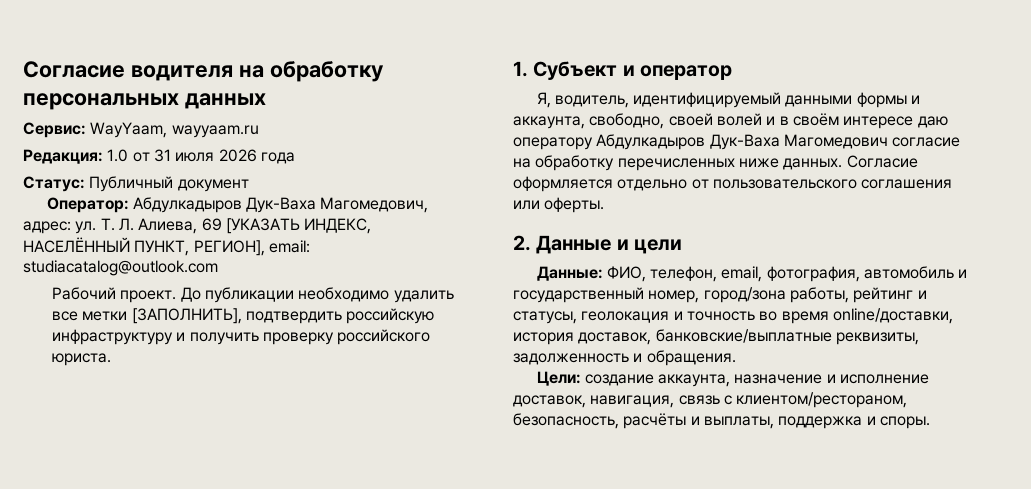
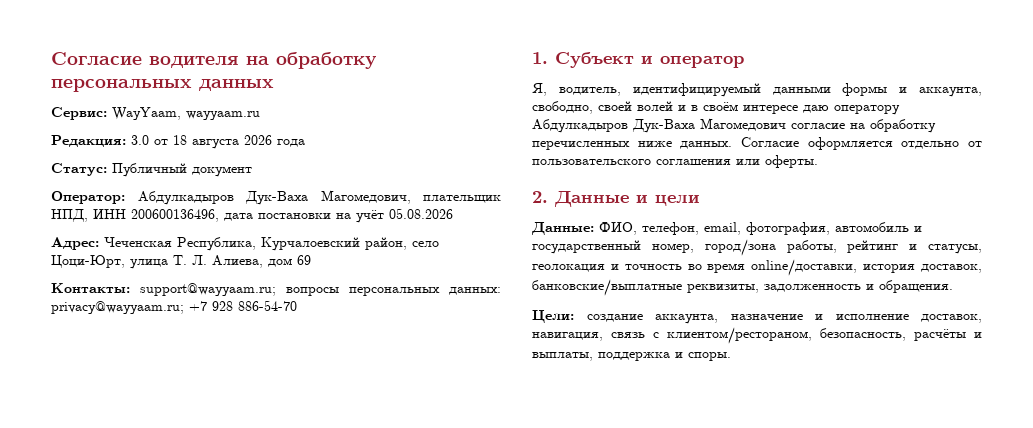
- Редакция: 1.0 от 31 июля 2026 года
+ Редакция: 3.0 от 18 августа 2026 года
- Оператор: Абдулкадыров Дук-Ваха Магомедович, адрес: ул. Т. Л. Алиева, 69 [УКАЗАТЬ ИНДЕКС, НАСЕЛЁННЫЙ ПУНКТ, РЕГИОН], email: studiacatalog@outlook.com
- Рабочий проект. До публикации необходимо удалить все метки [ЗАПОЛНИТЬ], подтвердить российскую инфраструктуру и получить проверку российского юриста.
+ Оператор: Абдулкадыров Дук-Ваха Магомедович, плательщик НПД, ИНН 200600136496, дата постановки на учёт 05.08.2026
+ Адрес: Чеченская Республика, Курчалоевский район, село Цоци-Юрт, улица Т. Л. Алиева, дом 69
+ Контакты: support@wayyaam.ru; вопросы персональных данных: privacy@wayyaam.ru; +7 928 886-54-70

